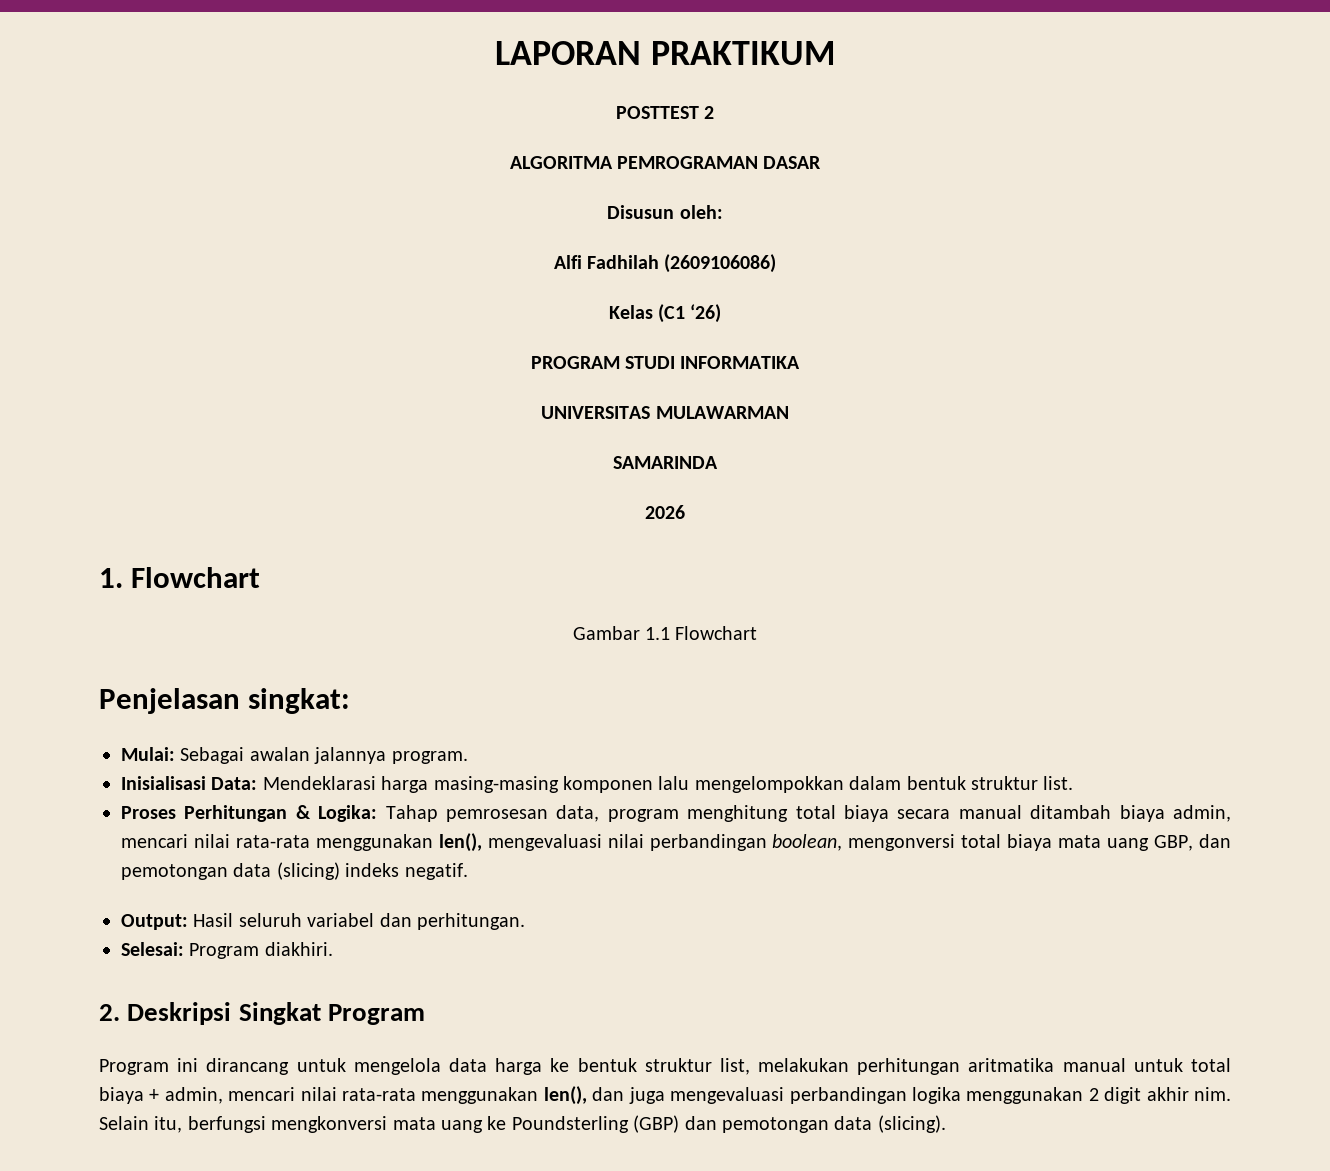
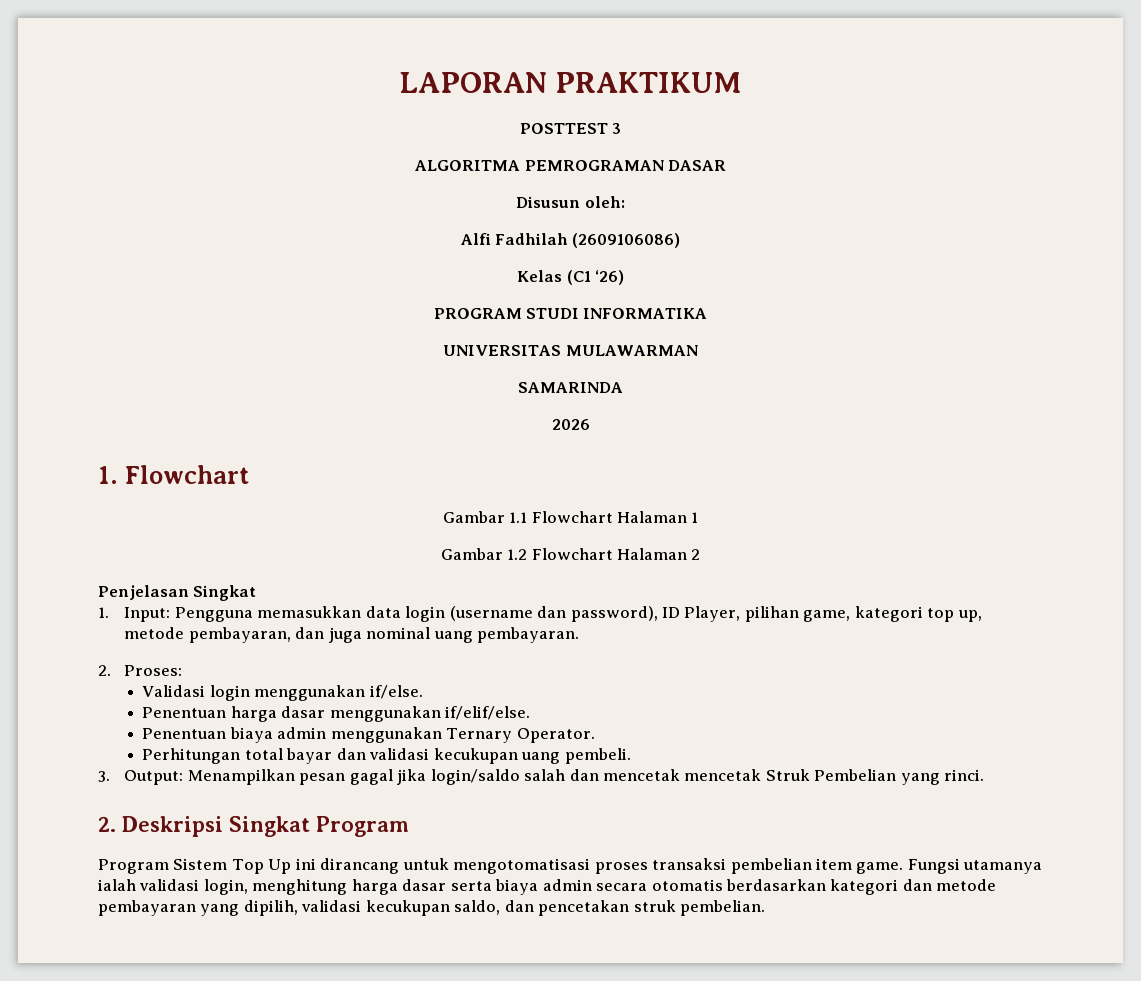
- POSTTEST 2
+ POSTTEST 3
- Gambar 1.1 Flowchart
- Penjelasan singkat:
- Mulai: Sebagai awalan jalannya program.
- Inisialisasi Data: Mendeklarasi harga masing-masing komponen lalu mengelompokkan dalam bentuk struktur list.
- Proses Perhitungan & Logika: Tahap pemrosesan data, program menghitung total biaya secara manual ditambah biaya admin, mencari nilai rata-rata menggunakan len(), mengevaluasi nilai perbandingan boolean, mengonversi total biaya mata uang GBP, dan pemotongan data (slicing) indeks negatif.
- Output: Hasil seluruh variabel dan perhitungan.
- Selesai: Program diakhiri.
+ Gambar 1.1 Flowchart Halaman 1
+ Gambar 1.2 Flowchart Halaman 2
+ Penjelasan Singkat
+ 1. Input: Pengguna memasukkan data login (username dan password), ID Player, pilihan game, kategori top up, metode pembayaran, dan juga nominal uang pembayaran.
+ 2. Proses:
+ Validasi login menggunakan if/else.
+ Penentuan harga dasar menggunakan if/elif/else.
+ Penentuan biaya admin menggunakan Ternary Operator.
+ Perhitungan total bayar dan validasi kecukupan uang pembeli.
+ 3. Output: Menampilkan pesan gagal jika login/saldo salah dan mencetak mencetak Struk Pembelian yang rinci.
- Program ini dirancang untuk mengelola data harga ke bentuk struktur list, melakukan perhitungan aritmatika manual untuk total biaya + admin, mencari nilai rata-rata menggunakan len(), dan juga mengevaluasi perbandingan logika menggunakan 2 digit akhir nim. Selain itu, berfungsi mengkonversi mata uang ke Poundsterling (GBP) dan pemotongan data (slicing).
+ Program Sistem Top Up ini dirancang untuk mengotomatisasi proses transaksi pembelian item game. Fungsi utamanya ialah validasi login, menghitung harga dasar serta biaya admin secara otomatis berdasarkan kategori dan metode pembayaran yang dipilih, validasi kecukupan saldo, dan pencetakan struk pembelian.

